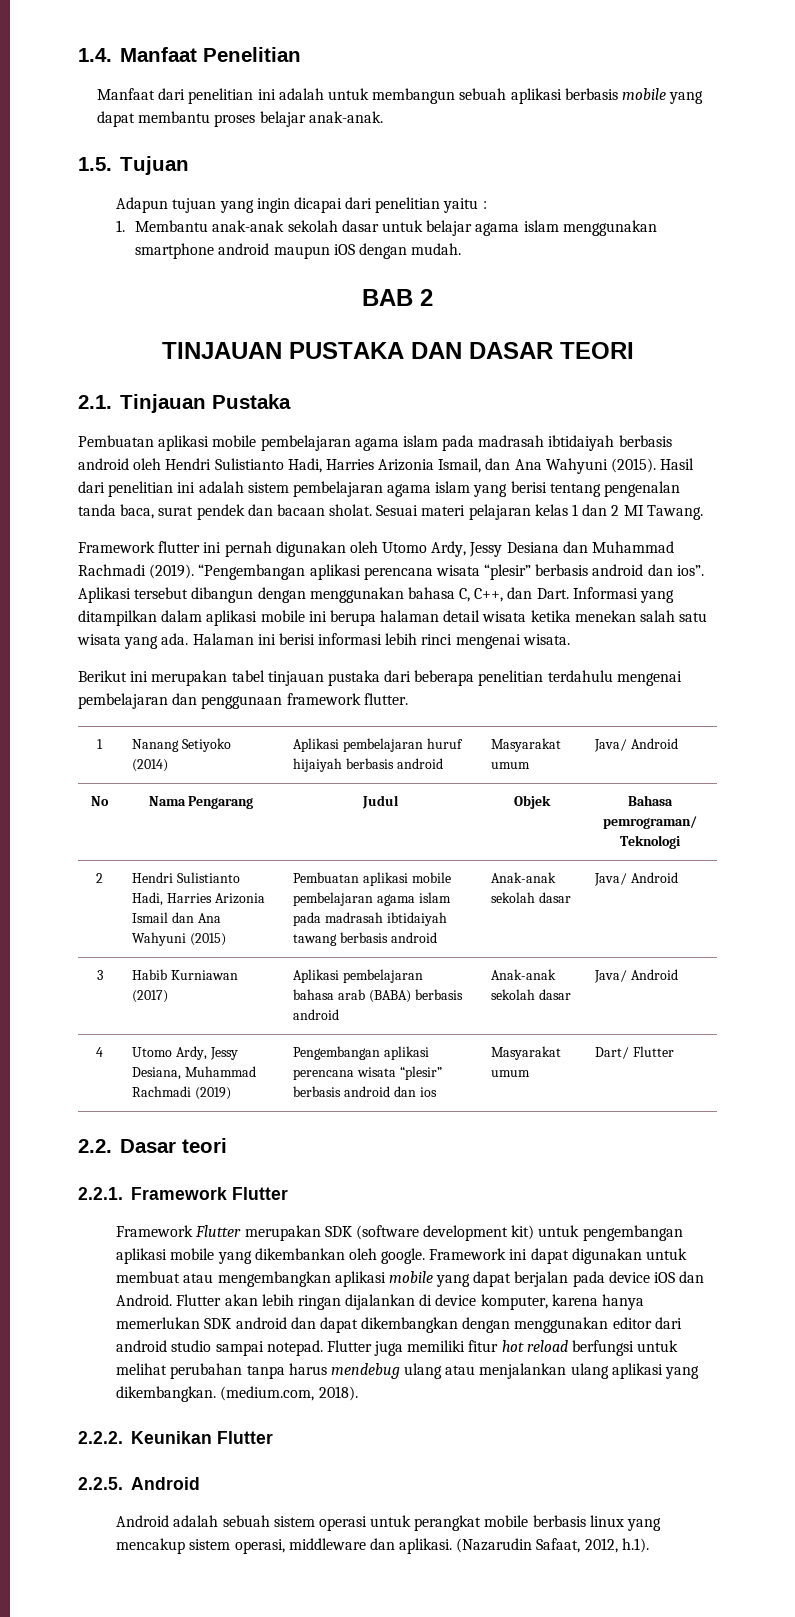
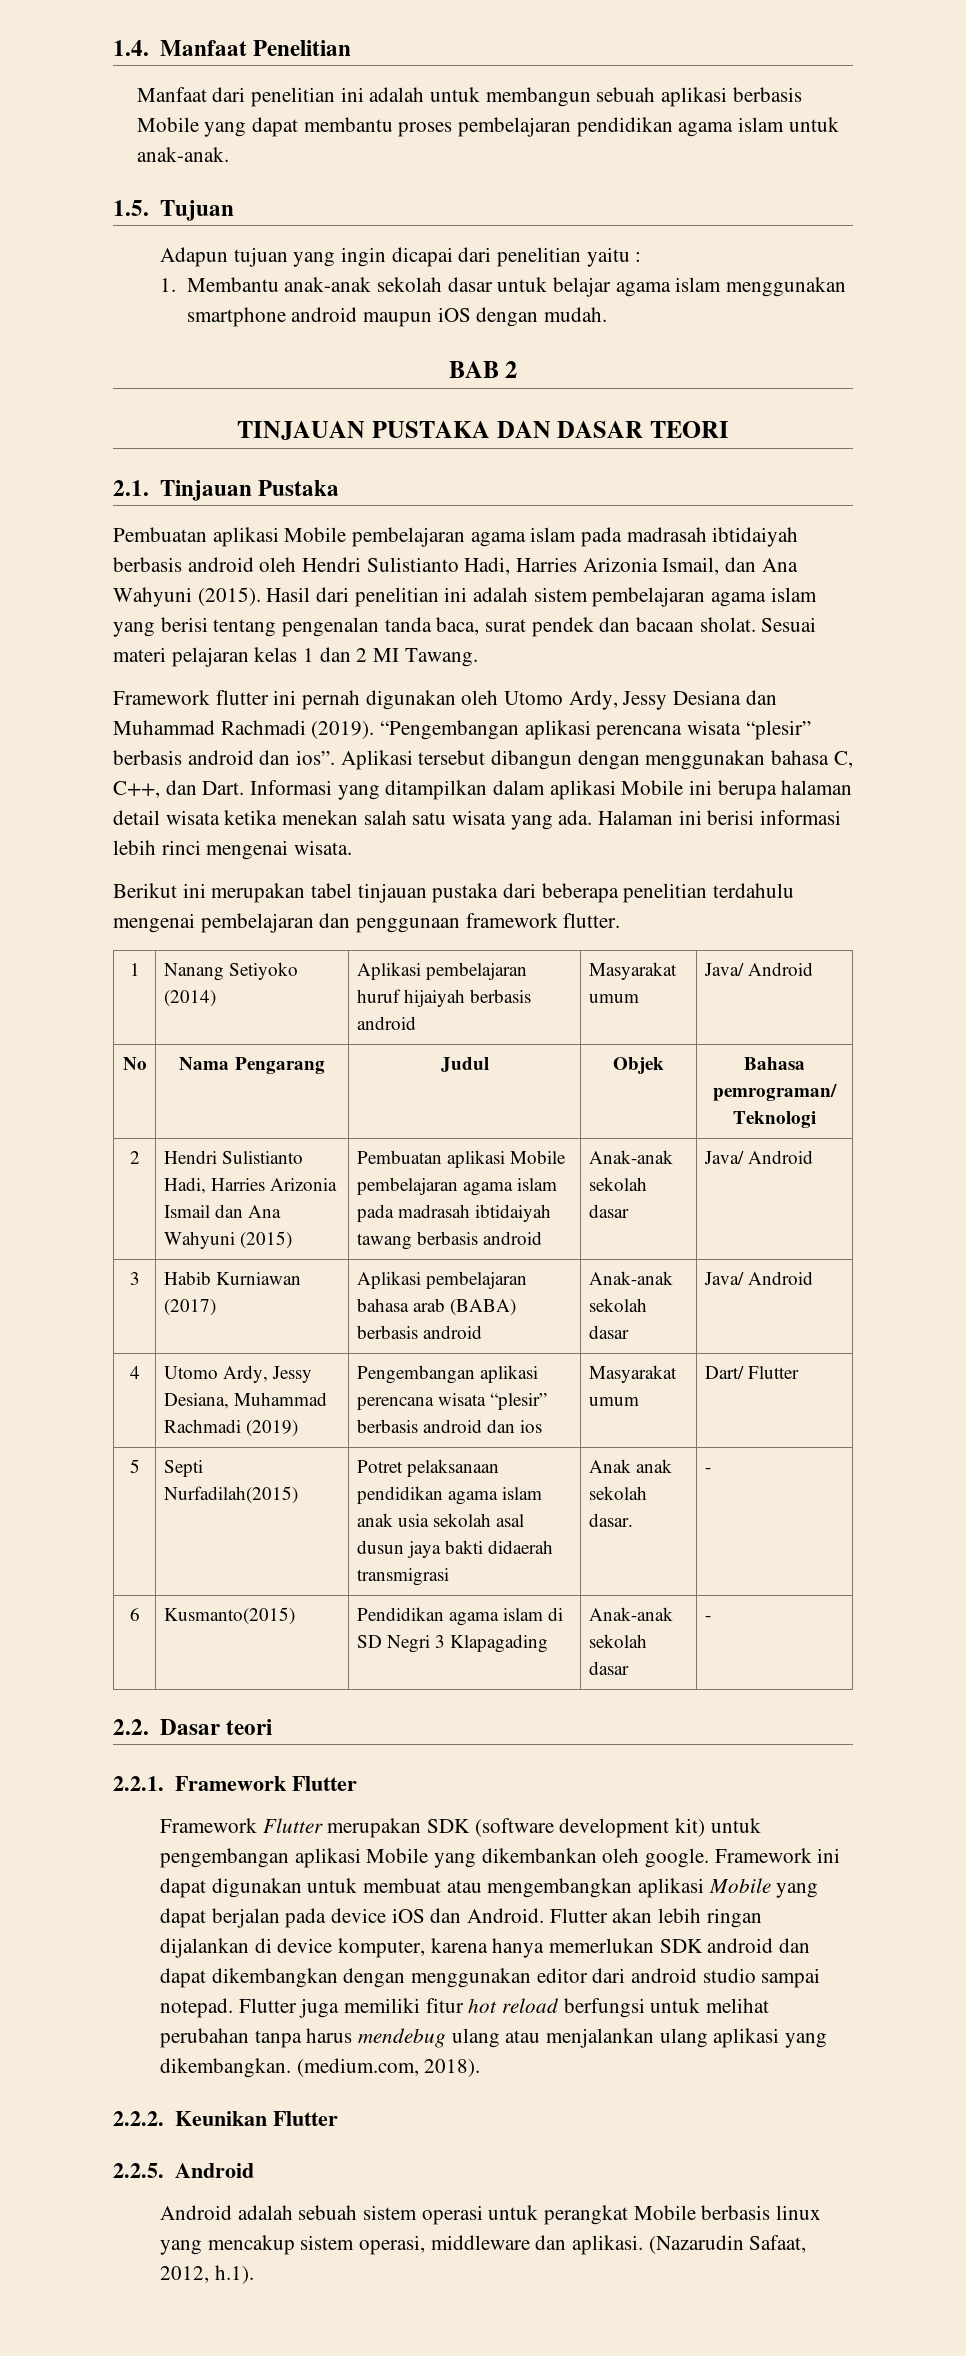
- Manfaat dari penelitian ini adalah untuk membangun sebuah aplikasi berbasis mobile yang dapat membantu proses belajar anak-anak.
+ Manfaat dari penelitian ini adalah untuk membangun sebuah aplikasi berbasis Mobile yang dapat membantu proses pembelajaran pendidikan agama islam untuk anak-anak.
- Pembuatan aplikasi mobile pembelajaran agama islam pada madrasah ibtidaiyah berbasis android oleh Hendri Sulistianto Hadi, Harries Arizonia Ismail, dan Ana Wahyuni (2015).
+ Pembuatan aplikasi Mobile pembelajaran agama islam pada madrasah ibtidaiyah berbasis android oleh Hendri Sulistianto Hadi, Harries Arizonia Ismail, dan Ana Wahyuni (2015).
- Informasi yang ditampilkan dalam aplikasi mobile ini berupa halaman detail wisata ketika menekan salah satu wisata yang ada.
+ Informasi yang ditampilkan dalam aplikasi Mobile ini berupa halaman detail wisata ketika menekan salah satu wisata yang ada.
- 2 | Hendri Sulistianto Hadi, Harries Arizonia Ismail dan Ana Wahyuni (2015) | Pembuatan aplikasi mobile pembelajaran agama islam pada madrasah ibtidaiyah tawang berbasis android | Anak-anak sekolah dasar | Java/ Android
+ 2 | Hendri Sulistianto Hadi, Harries Arizonia Ismail dan Ana Wahyuni (2015) | Pembuatan aplikasi Mobile pembelajaran agama islam pada madrasah ibtidaiyah tawang berbasis android | Anak-anak sekolah dasar | Java/ Android
+ 5 | Septi Nurfadilah(2015) | Potret pelaksanaan pendidikan agama islam anak usia sekolah asal dusun jaya bakti didaerah transmigrasi | Anak anak sekolah dasar. | -
+ 6 | Kusmanto(2015) | Pendidikan agama islam di SD Negri 3 Klapagading | Anak-anak sekolah dasar | -
- Framework Flutter merupakan SDK (software development kit) untuk pengembangan aplikasi mobile yang dikembankan oleh google.
+ Framework Flutter merupakan SDK (software development kit) untuk pengembangan aplikasi Mobile yang dikembankan oleh google.
- Framework ini dapat digunakan untuk membuat atau mengembangkan aplikasi mobile yang dapat berjalan pada device iOS dan Android.
+ Framework ini dapat digunakan untuk membuat atau mengembangkan aplikasi Mobile yang dapat berjalan pada device iOS dan Android.
- Android adalah sebuah sistem operasi untuk perangkat mobile berbasis linux yang mencakup sistem operasi, middleware dan aplikasi.
+ Android adalah sebuah sistem operasi untuk perangkat Mobile berbasis linux yang mencakup sistem operasi, middleware dan aplikasi.

